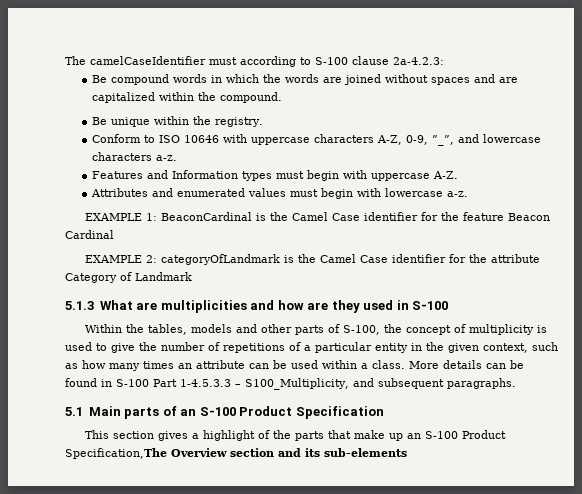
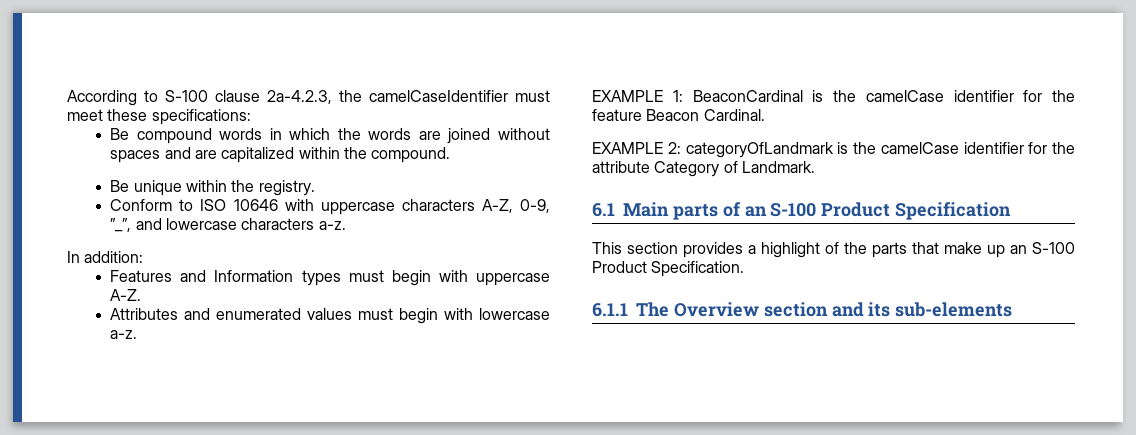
- The camelCaseIdentifier must according to S-100 clause 2a-4.2.3:
+ According to S-100 clause 2a-4.2.3, the camelCaseIdentifier must meet these specifications:
+ In addition:
- EXAMPLE 1: BeaconCardinal is the Camel Case identifier for the feature Beacon Cardinal
+ EXAMPLE 1: BeaconCardinal is the camelCase identifier for the feature Beacon Cardinal.
- EXAMPLE 2: categoryOfLandmark is the Camel Case identifier for the attribute Category of Landmark
- 5.1.3 What are multiplicities and how are they used in S-100
- Within the tables, models and other parts of S-100, the concept of multiplicity is used to give the number of repetitions of a particular entity in the given context, such as how many times an attribute can be used within a class. More details can be found in S-100 Part 1-4.5.3.3 – S100_Multiplicity, and subsequent paragraphs.
- 5.1 Main parts of an S-100 Product Specification
+ EXAMPLE 2: categoryOfLandmark is the camelCase identifier for the attribute Category of Landmark.
+ 6.1 Main parts of an S-100 Product Specification
- This section gives a highlight of the parts that make up an S-100 Product Specification,The Overview section and its sub-elements
+ This section provides a highlight of the parts that make up an S-100 Product Specification.
+ 6.1.1 The Overview section and its sub-elements

